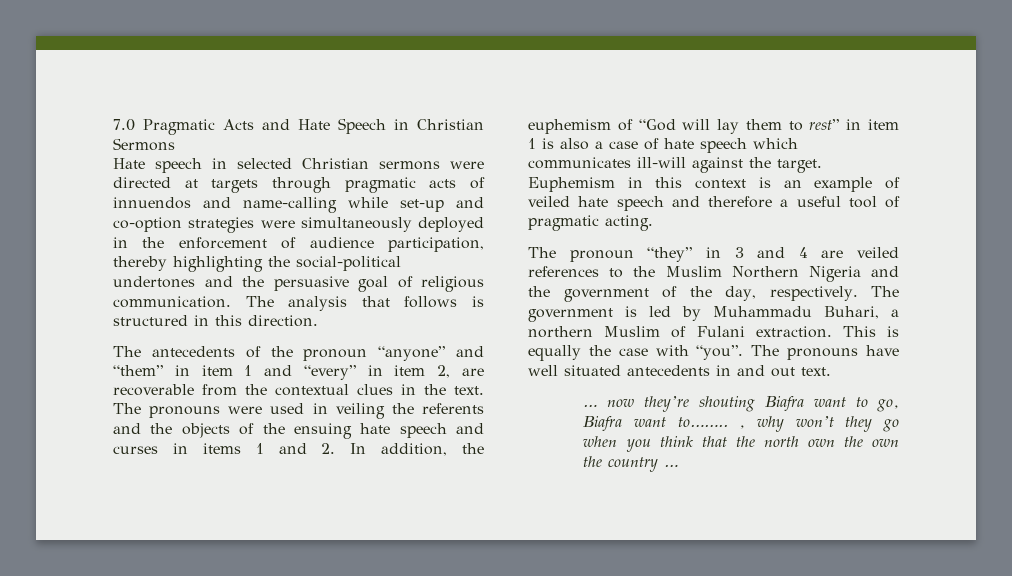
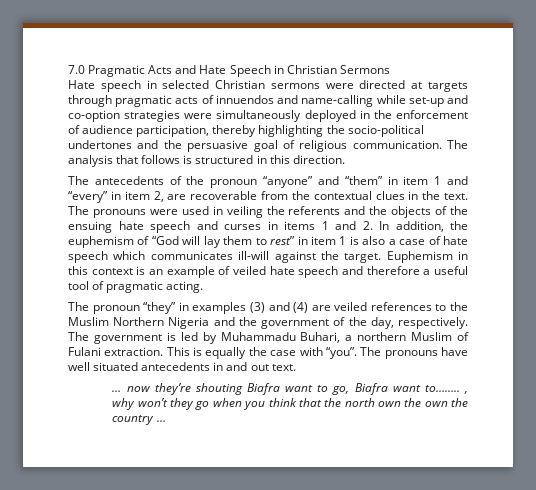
- Hate speech in selected Christian sermons were directed at targets through pragmatic acts of innuendos and name-calling while set-up and co-option strategies were simultaneously deployed in the enforcement of audience participation, thereby highlighting the social-political undertones and the persuasive goal of religious communication.
+ Hate speech in selected Christian sermons were directed at targets through pragmatic acts of innuendos and name-calling while set-up and co-option strategies were simultaneously deployed in the enforcement of audience participation, thereby highlighting the socio-political undertones and the persuasive goal of religious communication.
- The pronoun “they” in 3 and 4 are veiled references to the Muslim Northern Nigeria and the government of the day, respectively.
+ The pronoun “they” in examples (3) and (4) are veiled references to the Muslim Northern Nigeria and the government of the day, respectively.

